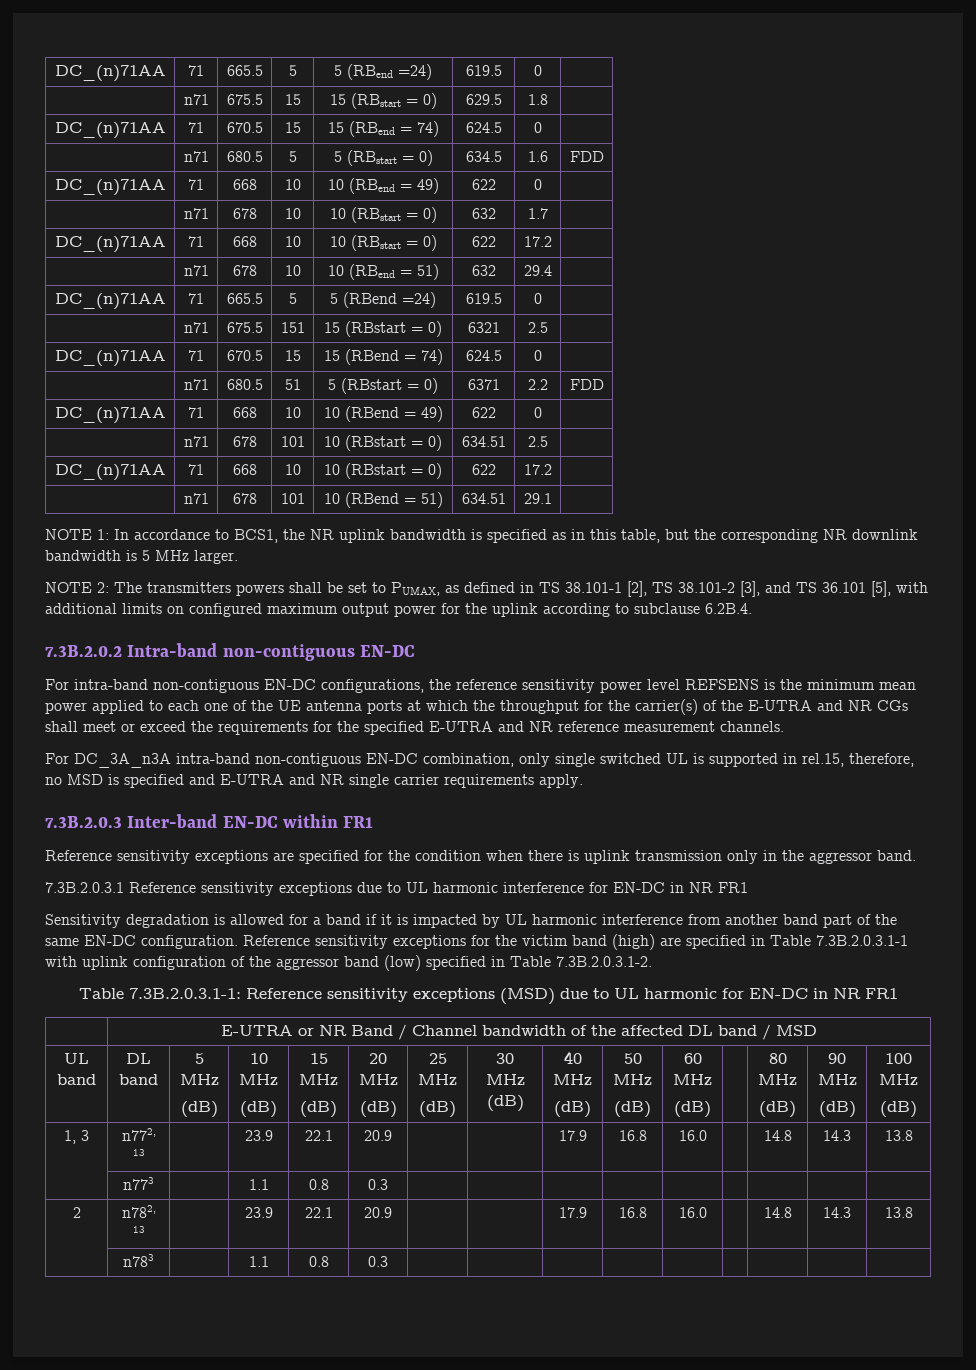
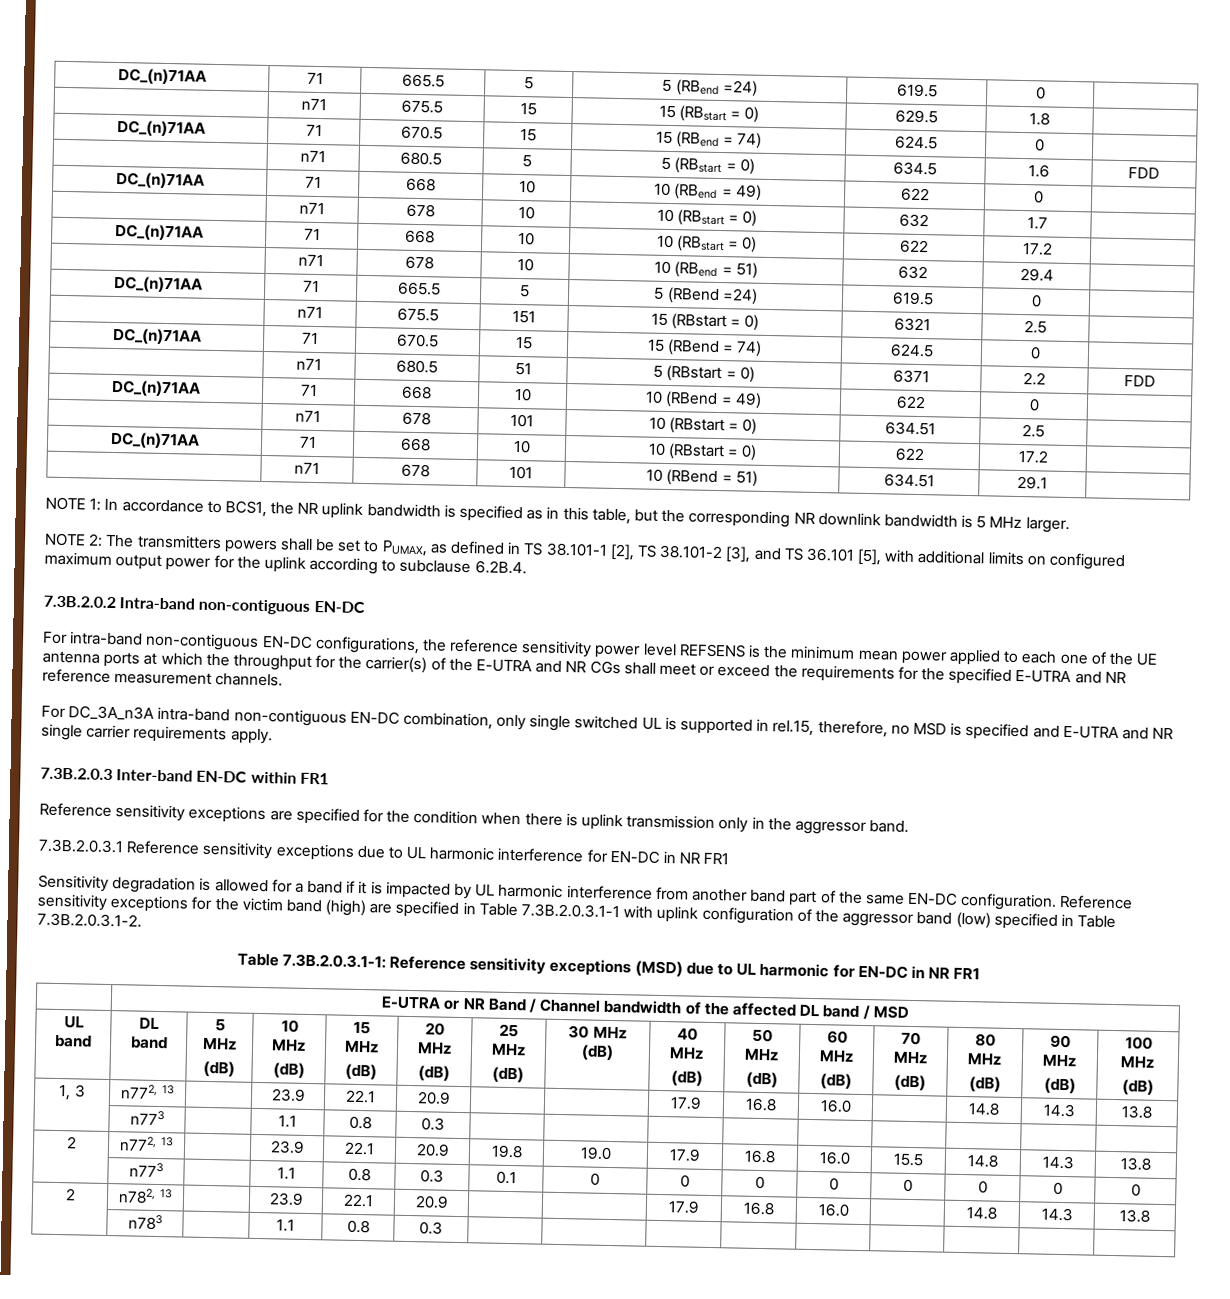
+ 70 MHz
+ (dB)
+ 2 | n772, 13 | | 23.9 | 22.1 | 20.9 | 19.8 | 19.0 | 17.9 | 16.8 | 16.0 | 15.5 | 14.8 | 14.3 | 13.8
+ | n773 | | 1.1 | 0.8 | 0.3 | 0.1 | 0 | 0 | 0 | 0 | 0 | 0 | 0 | 0

